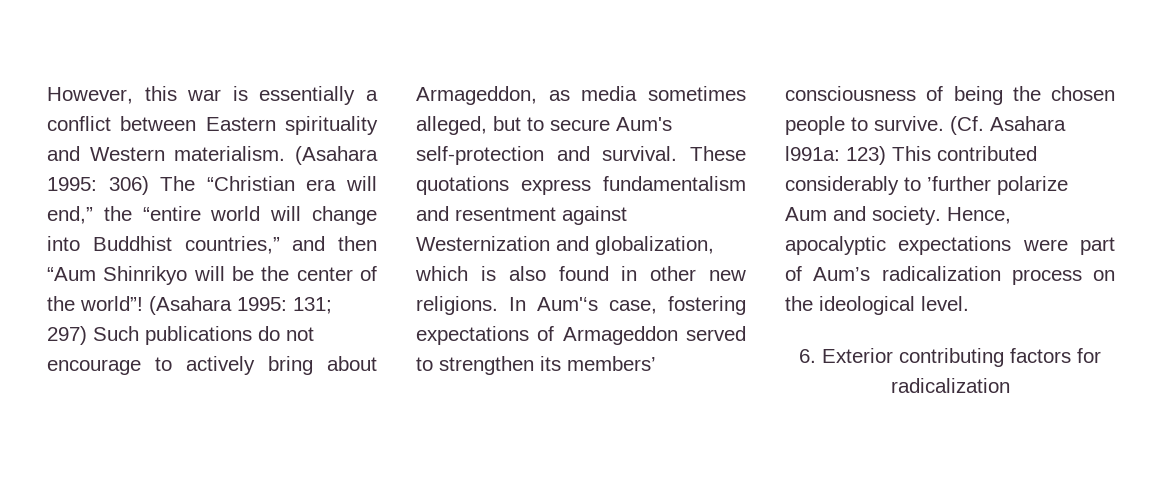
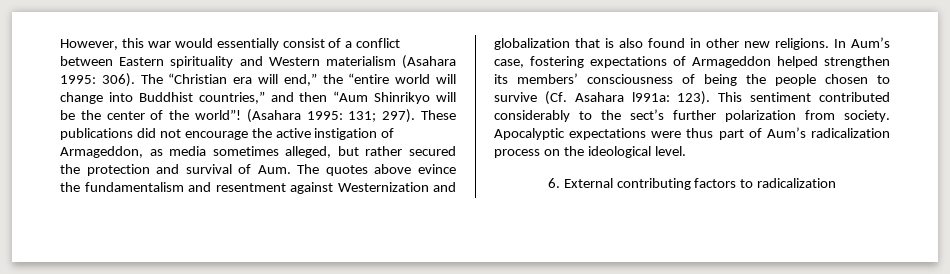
- However, this war is essentially a conflict between Eastern spirituality and Western materialism. (Asahara 1995: 306) The “Christian era will end,” the “entire world will change into Buddhist countries,” and then “Aum Shinrikyo will be the center of the world”!
+ However, this war would essentially consist of a conflict between Eastern spirituality and Western materialism (Asahara 1995: 306). The “Christian era will end,” the “entire world will change into Buddhist countries,” and then “Aum Shinrikyo will be the center of the world”!
- (Asahara 1995: 131; 297) Such publications do not encourage to actively bring about Armageddon, as media sometimes alleged, but to secure Aum's self-protection and survival. These quotations express fundamentalism and resentment against Westernization and globalization, which is also found in other new religions.
+ (Asahara 1995: 131; 297). These publications did not encourage the active instigation of Armageddon, as media sometimes alleged, but rather secured the protection and survival of Aum. The quotes above evince the fundamentalism and resentment against Westernization and globalization that is also found in other new religions.
- In Aum'‘s case, fostering expectations of Armageddon served to strengthen its members’ consciousness of being the chosen people to survive. (Cf. Asahara l991a: 123) This contributed considerably to ’further polarize Aum and society. Hence, apocalyptic expectations were part of Aum’s radicalization process on the ideological level.
+ In Aum’s case, fostering expectations of Armageddon helped strengthen its members’ consciousness of being the people chosen to survive (Cf. Asahara l991a: 123). This sentiment contributed considerably to the sect’s further polarization from society. Apocalyptic expectations were thus part of Aum’s radicalization process on the ideological level.
- 6. Exterior contributing factors for radicalization
+ 6. External contributing factors to radicalization

